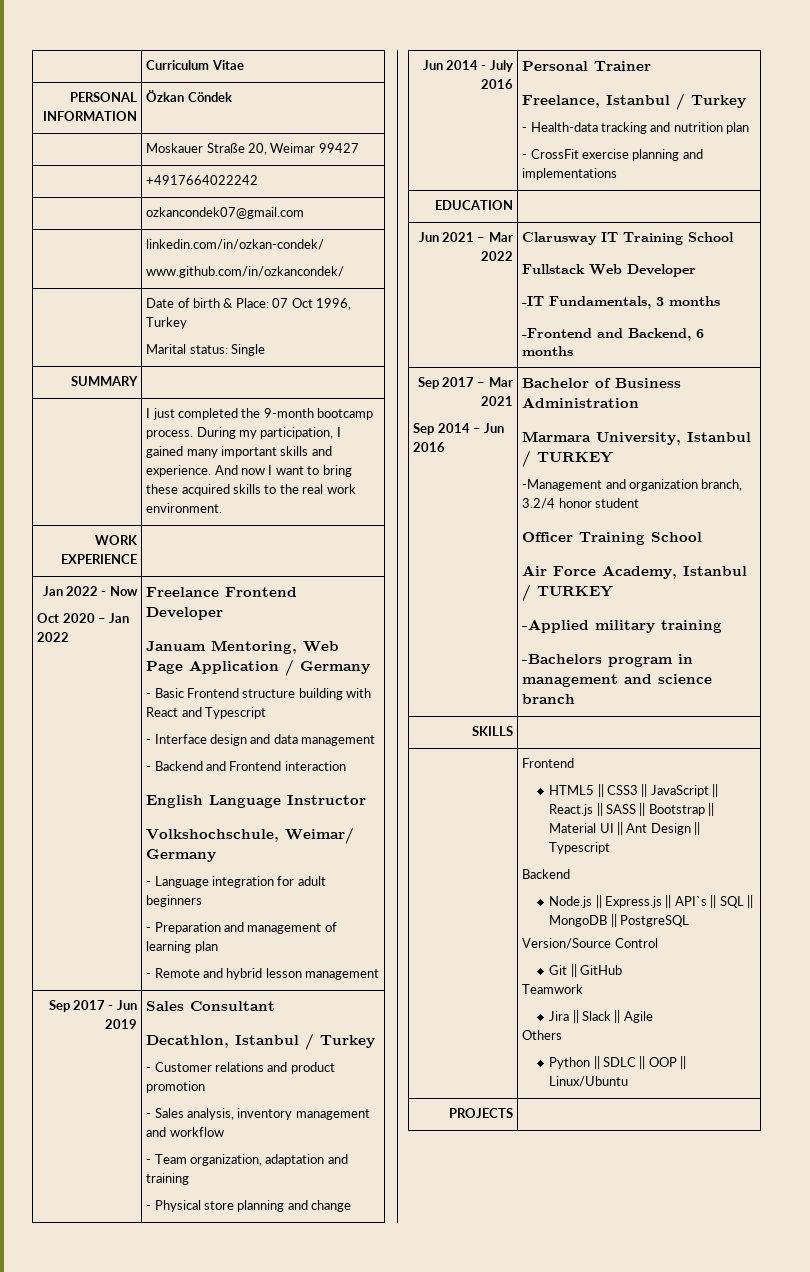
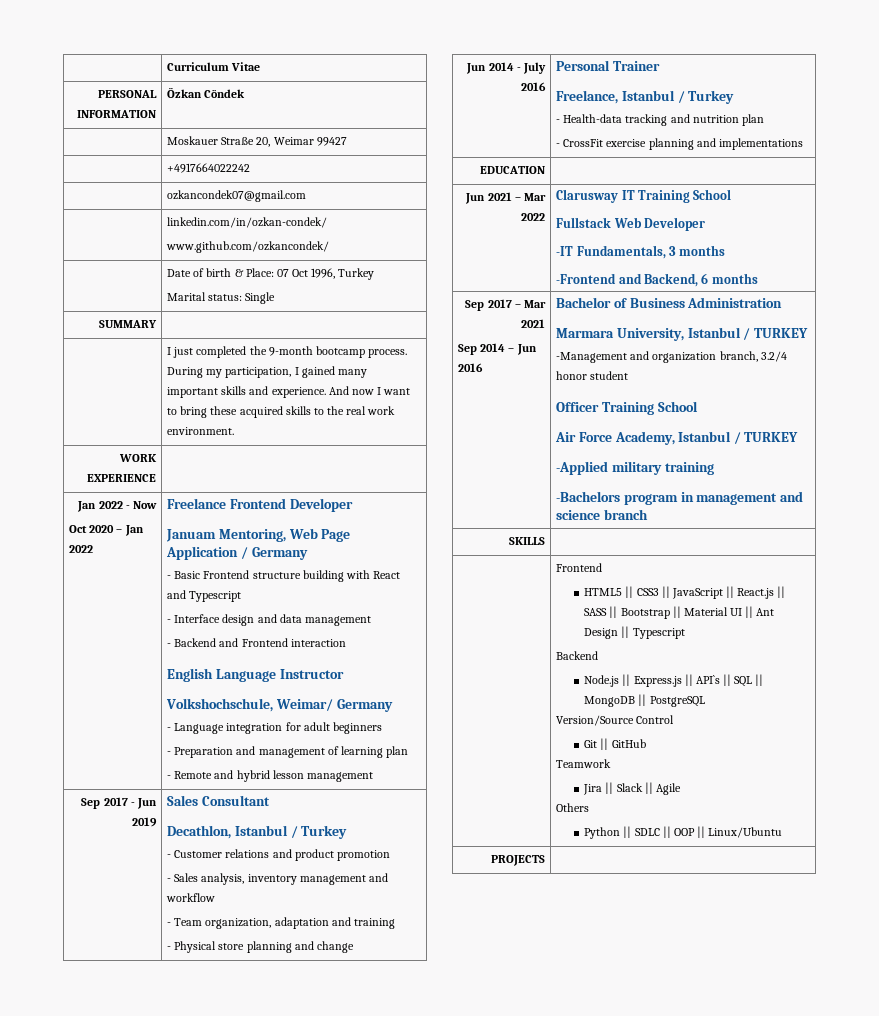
  | linkedin.com/in/ozkan-condek/
- www.github.com/in/ozkancondek/
+ www.github.com/ozkancondek/

